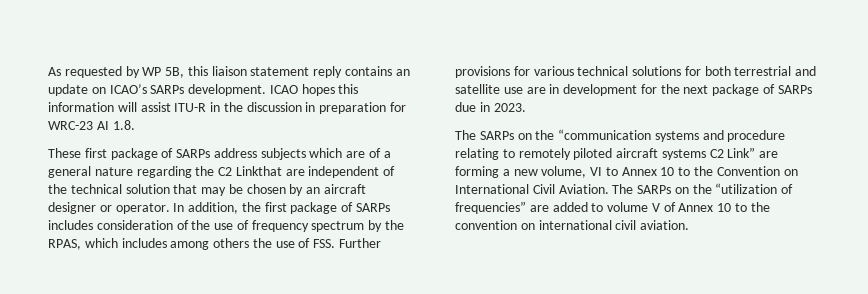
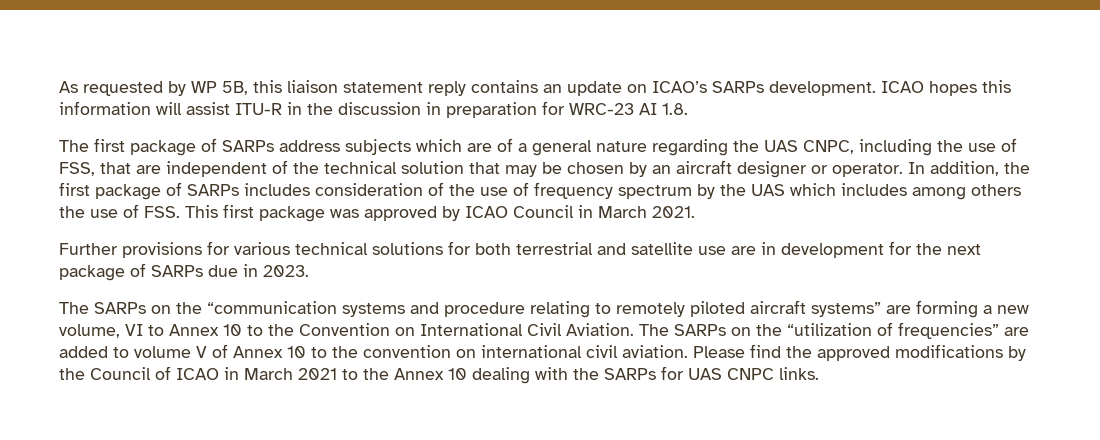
- These first package of SARPs address subjects which are of a general nature regarding the C2 Linkthat are independent of the technical solution that may be chosen by an aircraft designer or operator.
+ The first package of SARPs address subjects which are of a general nature regarding the UAS CNPC, including the use of FSS, that are independent of the technical solution that may be chosen by an aircraft designer or operator.
- In addition, the first package of SARPs includes consideration of the use of frequency spectrum by the RPAS, which includes among others the use of FSS. Further provisions for various technical solutions for both terrestrial and satellite use are in development for the next package of SARPs due in 2023.
+ In addition, the first package of SARPs includes consideration of the use of frequency spectrum by the UAS which includes among others the use of FSS. This first package was approved by ICAO Council in March 2021.
+ Further provisions for various technical solutions for both terrestrial and satellite use are in development for the next package of SARPs due in 2023.
- The SARPs on the “communication systems and procedure relating to remotely piloted aircraft systems C2 Link” are forming a new volume, VI to Annex 10 to the Convention on International Civil Aviation.
+ The SARPs on the “communication systems and procedure relating to remotely piloted aircraft systems” are forming a new volume, VI to Annex 10 to the Convention on International Civil Aviation.
+ Please find the approved modifications by the Council of ICAO in March 2021 to the Annex 10 dealing with the SARPs for UAS CNPC links.

